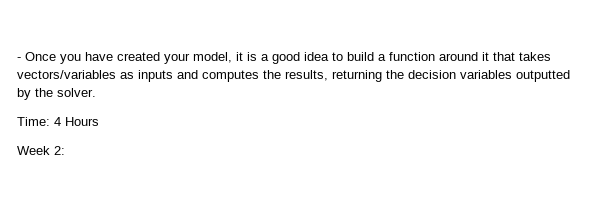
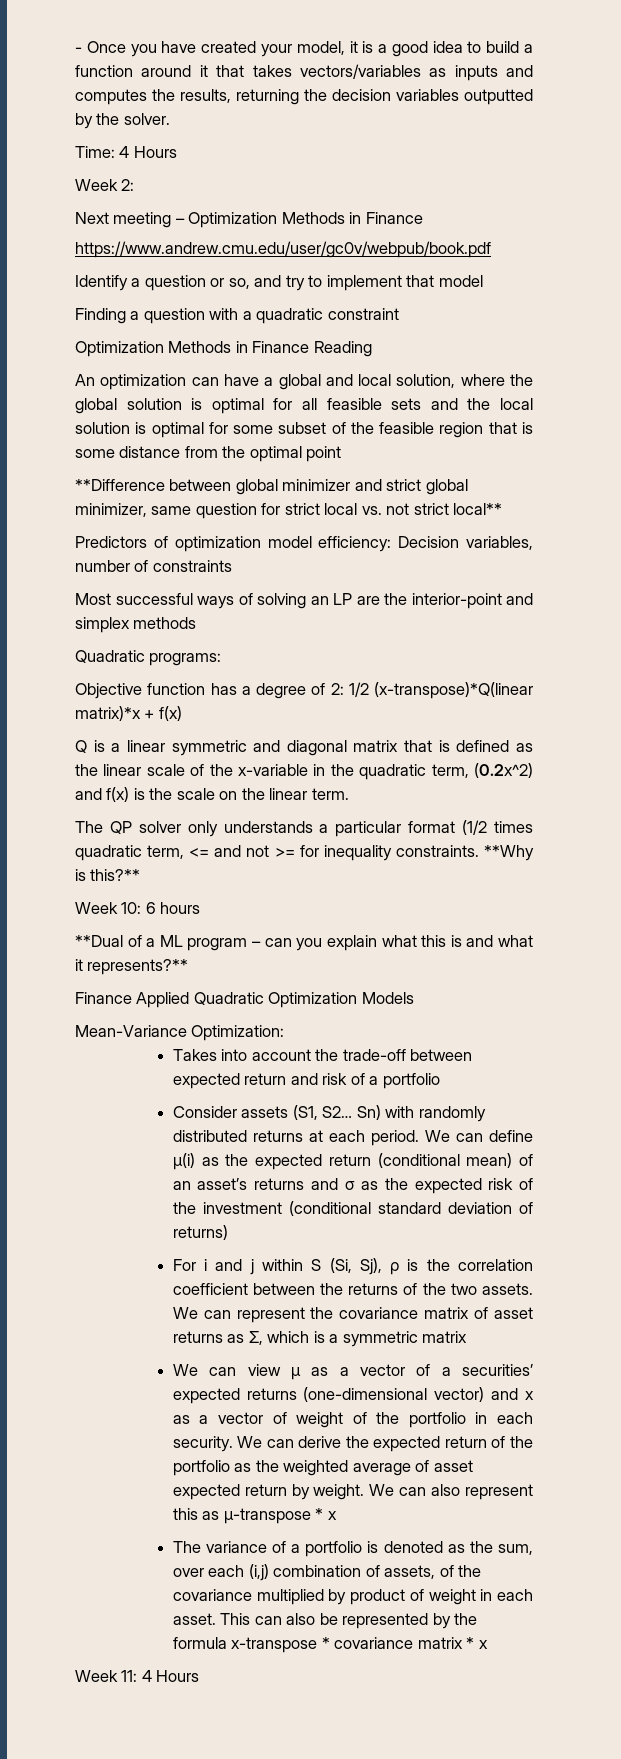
+ Next meeting – Optimization Methods in Finance
+ https://www.andrew.cmu.edu/user/gc0v/webpub/book.pdf
+ Identify a question or so, and try to implement that model
+ Finding a question with a quadratic constraint
+ Optimization Methods in Finance Reading
+ An optimization can have a global and local solution, where the global solution is optimal for all feasible sets and the local solution is optimal for some subset of the feasible region that is some distance from the optimal point
+ **Difference between global minimizer and strict global minimizer, same question for strict local vs. not strict local**
+ Predictors of optimization model efficiency: Decision variables, number of constraints
+ Most successful ways of solving an LP are the interior-point and simplex methods
+ Quadratic programs:
+ Objective function has a degree of 2: 1/2 (x-transpose)*Q(linear matrix)*x + f(x)
+ Q is a linear symmetric and diagonal matrix that is defined as the linear scale of the x-variable in the quadratic term, (0.2x^2) and f(x) is the scale on the linear term.
+ The QP solver only understands a particular format (1/2 times quadratic term, <= and not >= for inequality constraints. **Why is this?**
+ Week 10: 6 hours
+ **Dual of a ML program – can you explain what this is and what it represents?**
+ Finance Applied Quadratic Optimization Models
+ Mean-Variance Optimization:
+ Takes into account the trade-off between expected return and risk of a portfolio
+ Consider assets (S1, S2… Sn) with randomly distributed returns at each period. We can define μ(i) as the expected return (conditional mean) of an asset’s returns and σ as the expected risk of the investment (conditional standard deviation of returns)
+ For i and j within S (Si, Sj), ρ is the correlation coefficient between the returns of the two assets. We can represent the covariance matrix of asset returns as Σ, which is a symmetric matrix
+ We can view μ as a vector of a securities’ expected returns (one-dimensional vector) and x as a vector of weight of the portfolio in each security. We can derive the expected return of the portfolio as the weighted average of asset expected return by weight. We can also represent this as μ-transpose * x
+ The variance of a portfolio is denoted as the sum, over each (i,j) combination of assets, of the covariance multiplied by product of weight in each asset. This can also be represented by the formula x-transpose * covariance matrix * x
+ Week 11: 4 Hours

